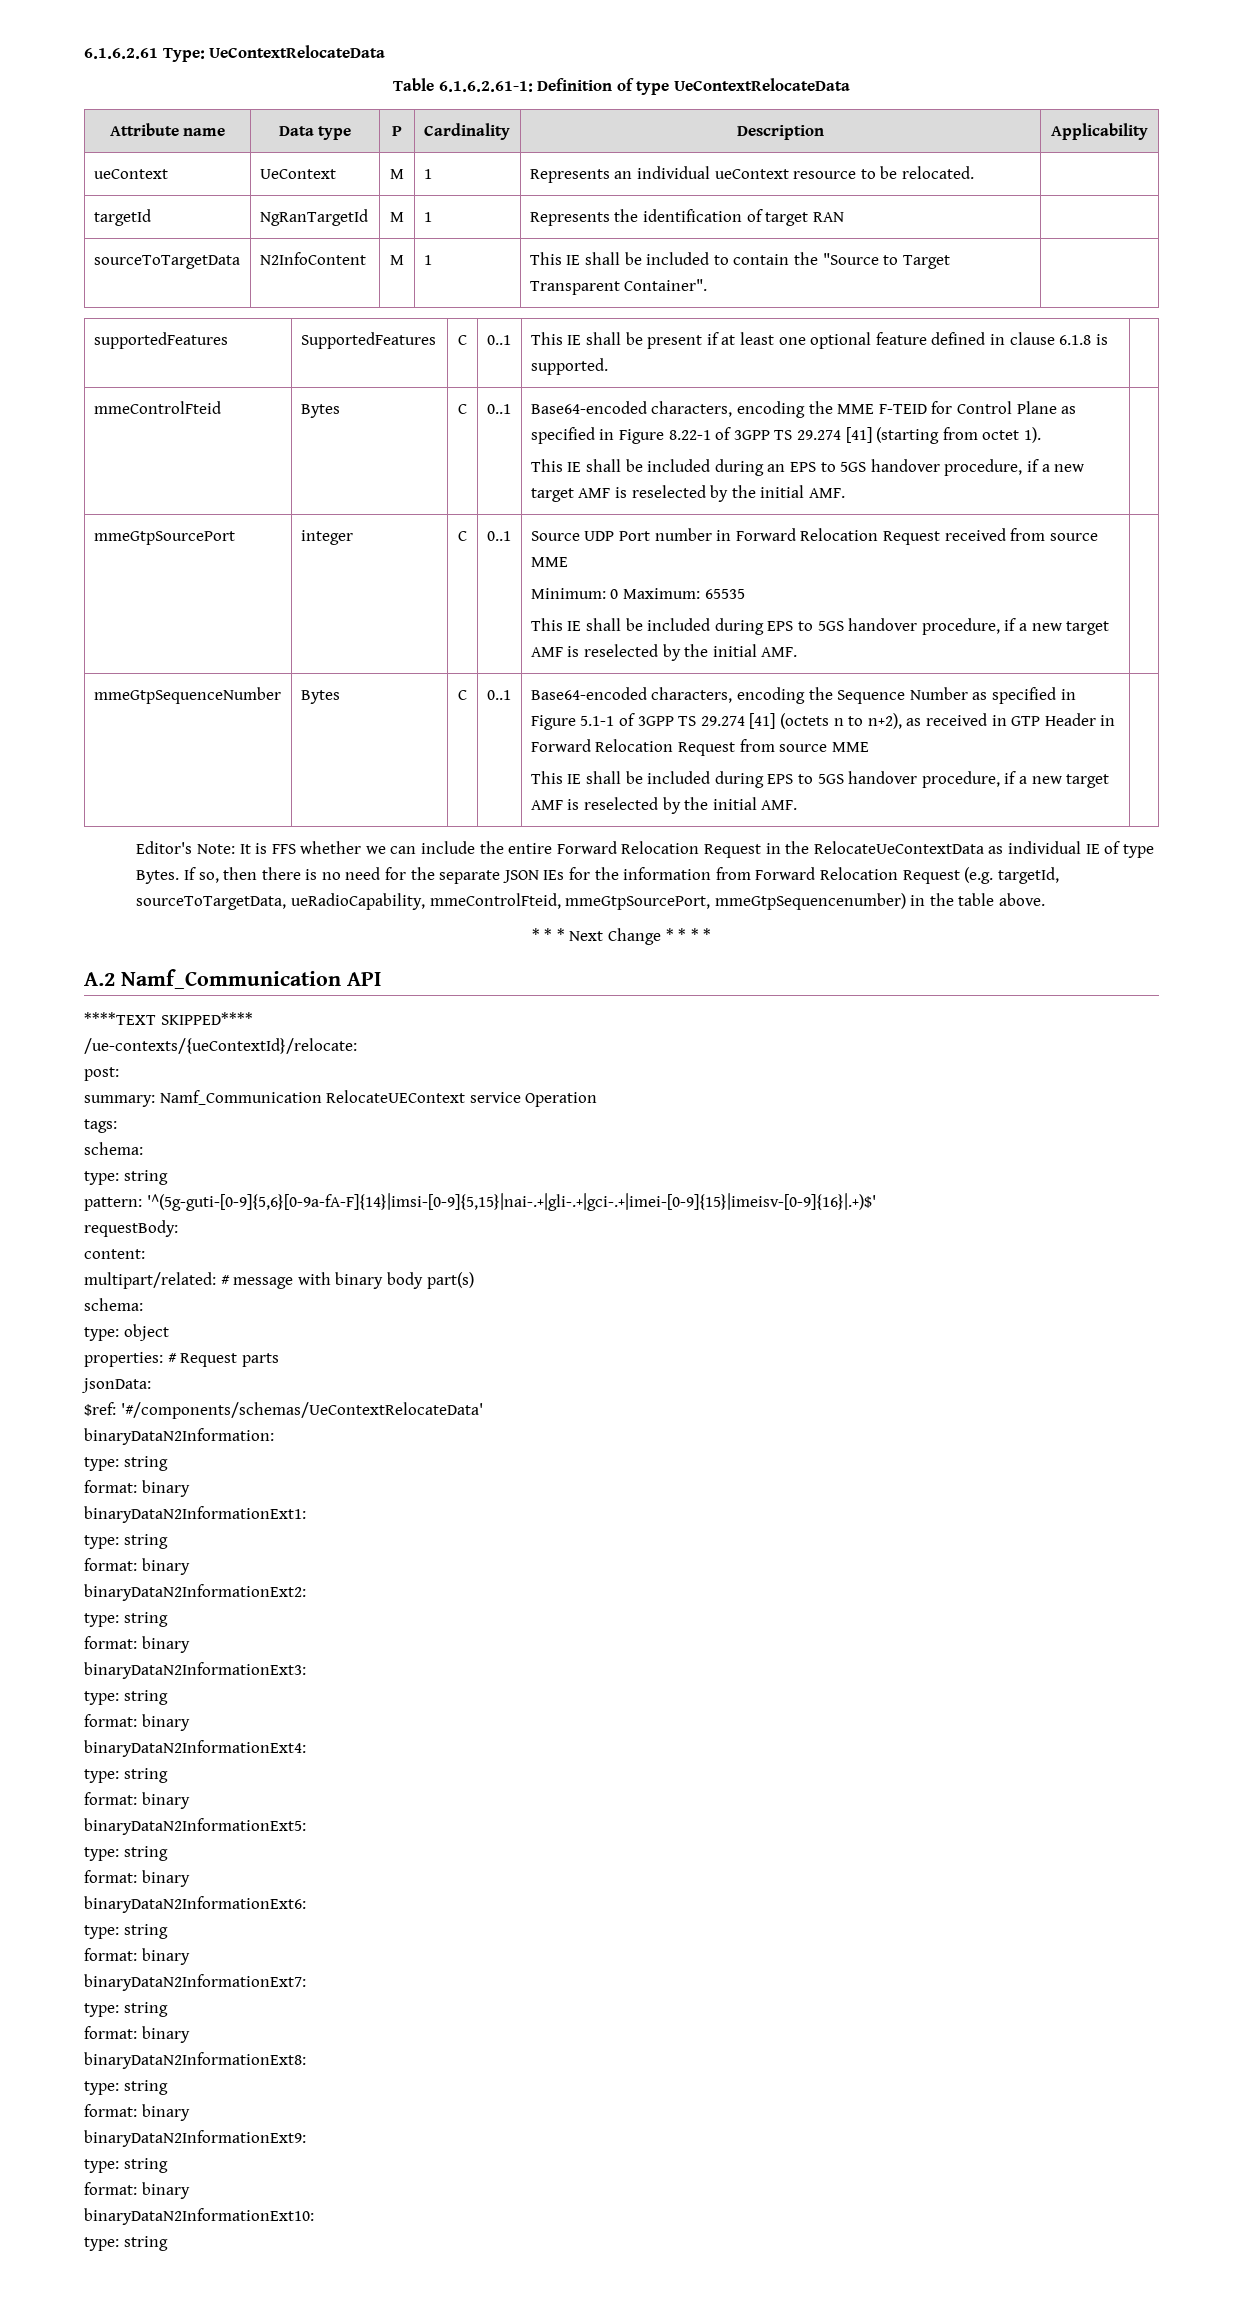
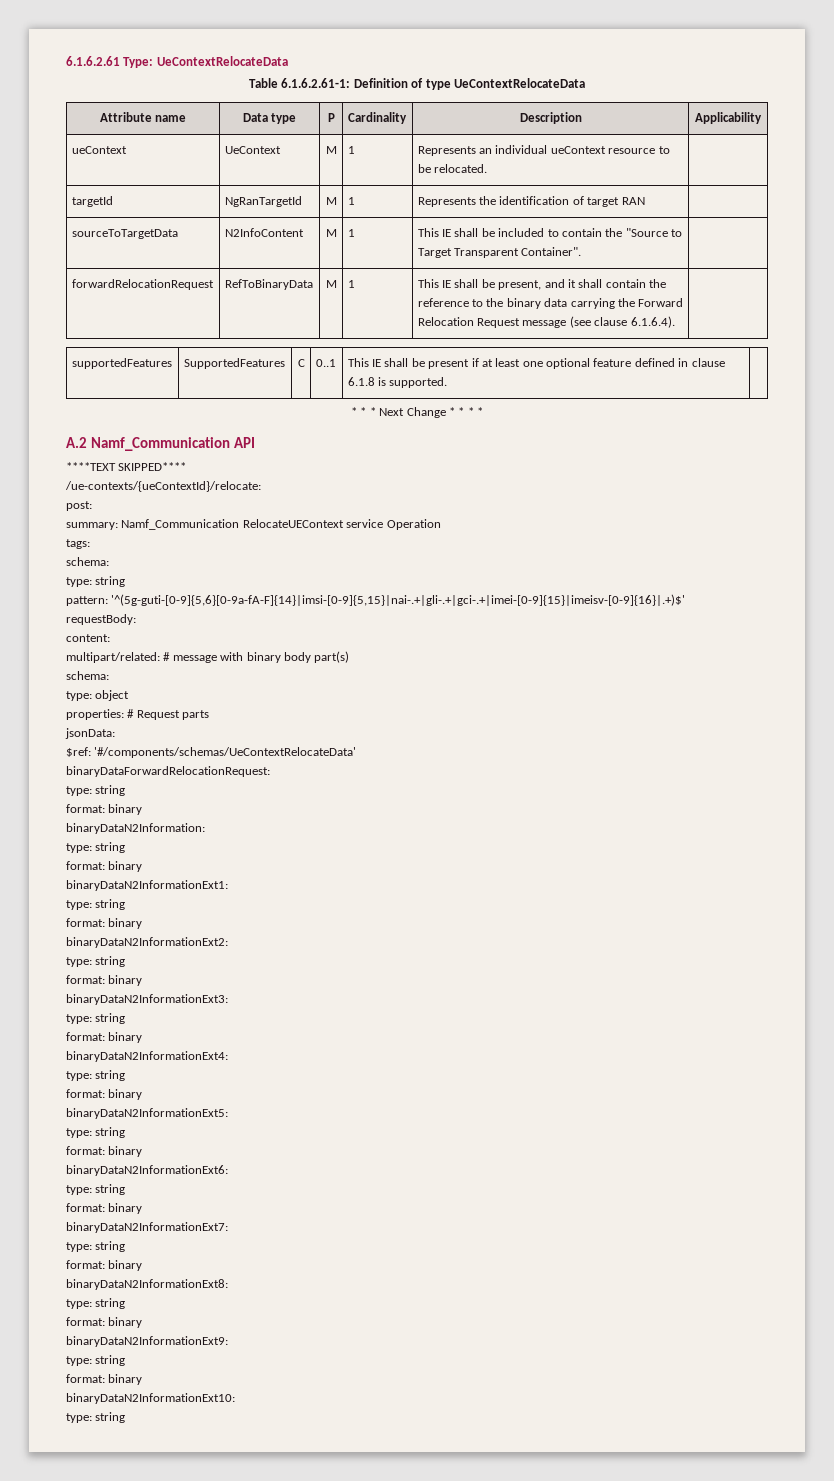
+ forwardRelocationRequest | RefToBinaryData | M | 1 | This IE shall be present, and it shall contain the reference to the binary data carrying the Forward Relocation Request message (see clause 6.1.6.4). |
- mmeControlFteid | Bytes | C | 0..1 | Base64-encoded characters, encoding the MME F-TEID for Control Plane as specified in Figure 8.22-1 of 3GPP TS 29.274 [41] (starting from octet 1).
- This IE shall be included during an EPS to 5GS handover procedure, if a new target AMF is reselected by the initial AMF. |
- mmeGtpSourcePort | integer | C | 0..1 | Source UDP Port number in Forward Relocation Request received from source MME
- Minimum: 0 Maximum: 65535
- This IE shall be included during EPS to 5GS handover procedure, if a new target AMF is reselected by the initial AMF. |
- mmeGtpSequenceNumber | Bytes | C | 0..1 | Base64-encoded characters, encoding the Sequence Number as specified in Figure 5.1-1 of 3GPP TS 29.274 [41] (octets n to n+2), as received in GTP Header in Forward Relocation Request from source MME
- This IE shall be included during EPS to 5GS handover procedure, if a new target AMF is reselected by the initial AMF. |
- Editor's Note: It is FFS whether we can include the entire Forward Relocation Request in the RelocateUeContextData as individual IE of type Bytes. If so, then there is no need for the separate JSON IEs for the information from Forward Relocation Request (e.g. targetId, sourceToTargetData, ueRadioCapability, mmeControlFteid, mmeGtpSourcePort, mmeGtpSequencenumber) in the table above.
+ binaryDataForwardRelocationRequest:
+ type: string
+ format: binary

